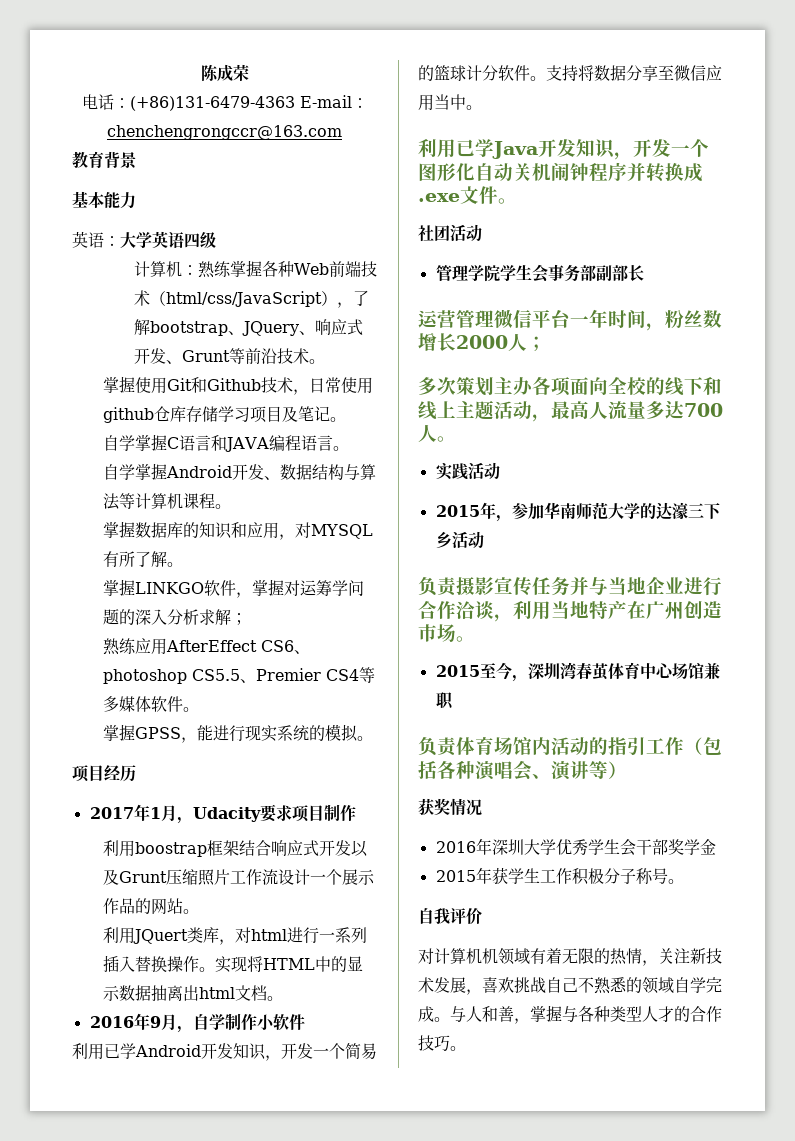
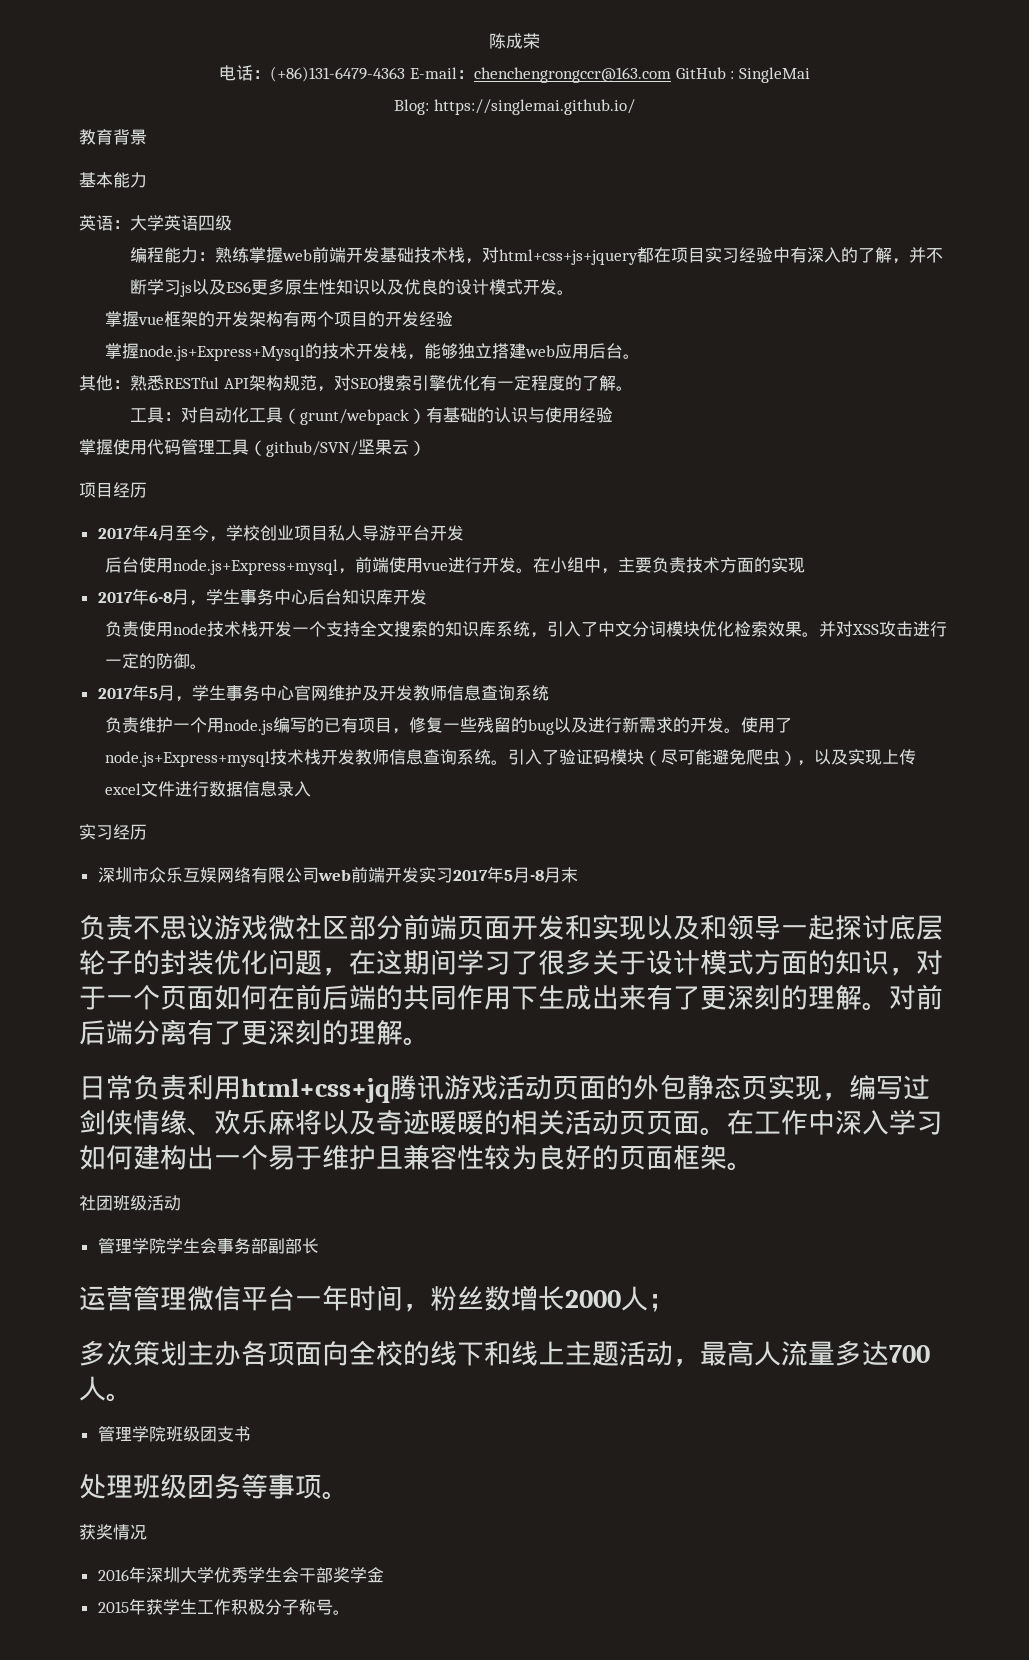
- 电话：(+86)131-6479-4363 E-mail：chenchengrongccr@163.com
+ 电话：(+86)131-6479-4363 E-mail：chenchengrongccr@163.com GitHub : SingleMai
+ Blog: https://singlemai.github.io/
- 计算机：熟练掌握各种Web前端技术（html/css/JavaScript），了解bootstrap、JQuery、响应式开发、Grunt等前沿技术。
- 掌握使用Git和Github技术，日常使用github仓库存储学习项目及笔记。
- 自学掌握C语言和JAVA编程语言。
- 自学掌握Android开发、数据结构与算法等计算机课程。
- 掌握数据库的知识和应用，对MYSQL有所了解。
- 掌握LINKGO软件，掌握对运筹学问题的深入分析求解；
- 熟练应用AfterEffect CS6、photoshop CS5.5、Premier CS4等多媒体软件。
- 掌握GPSS，能进行现实系统的模拟。
+ 编程能力：熟练掌握web前端开发基础技术栈，对html+css+js+jquery都在项目实习经验中有深入的了解，并不断学习js以及ES6更多原生性知识以及优良的设计模式开发。
+ 掌握vue框架的开发架构有两个项目的开发经验
+ 掌握node.js+Express+Mysql的技术开发栈，能够独立搭建web应用后台。
+ 其他：熟悉RESTful API架构规范，对SEO搜索引擎优化有一定程度的了解。
+ 工具：对自动化工具（grunt/webpack）有基础的认识与使用经验
+ 掌握使用代码管理工具（github/SVN/坚果云）
  项目经历
- 2017年1月，Udacity要求项目制作
- 利用boostrap框架结合响应式开发以及Grunt压缩照片工作流设计一个展示作品的网站。
- 利用JQuert类库，对html进行一系列插入替换操作。实现将HTML中的显示数据抽离出html文档。
- 2016年9月，自学制作小软件
- 利用已学Android开发知识，开发一个简易的篮球计分软件。支持将数据分享至微信应用当中。
- 利用已学Java开发知识，开发一个图形化自动关机闹钟程序并转换成.exe文件。
+ 2017年4月至今，学校创业项目私人导游平台开发
+ 后台使用node.js+Express+mysql，前端使用vue进行开发。在小组中，主要负责技术方面的实现
+ 2017年6-8月，学生事务中心后台知识库开发
+ 负责使用node技术栈开发一个支持全文搜索的知识库系统，引入了中文分词模块优化检索效果。并对XSS攻击进行一定的防御。
+ 2017年5月，学生事务中心官网维护及开发教师信息查询系统
+ 负责维护一个用node.js编写的已有项目，修复一些残留的bug以及进行新需求的开发。使用了node.js+Express+mysql技术栈开发教师信息查询系统。引入了验证码模块（尽可能避免爬虫），以及实现上传excel文件进行数据信息录入
+ 实习经历
+ 深圳市众乐互娱网络有限公司web前端开发实习2017年5月-8月末
+ 负责不思议游戏微社区部分前端页面开发和实现以及和领导一起探讨底层轮子的封装优化问题，在这期间学习了很多关于设计模式方面的知识，对于一个页面如何在前后端的共同作用下生成出来有了更深刻的理解。对前后端分离有了更深刻的理解。
+ 日常负责利用html+css+jq腾讯游戏活动页面的外包静态页实现，编写过剑侠情缘、欢乐麻将以及奇迹暖暖的相关活动页页面。在工作中深入学习如何建构出一个易于维护且兼容性较为良好的页面框架。
- 社团活动
+ 社团班级活动
- 实践活动
- 2015年，参加华南师范大学的达濠三下乡活动
- 负责摄影宣传任务并与当地企业进行合作洽谈，利用当地特产在广州创造市场。
- 2015至今，深圳湾春茧体育中心场馆兼职
- 负责体育场馆内活动的指引工作（包括各种演唱会、演讲等）
+ 管理学院班级团支书
+ 处理班级团务等事项。
- 自我评价
- 对计算机机领域有着无限的热情，关注新技术发展，喜欢挑战自己不熟悉的领域自学完成。与人和善，掌握与各种类型人才的合作技巧。

